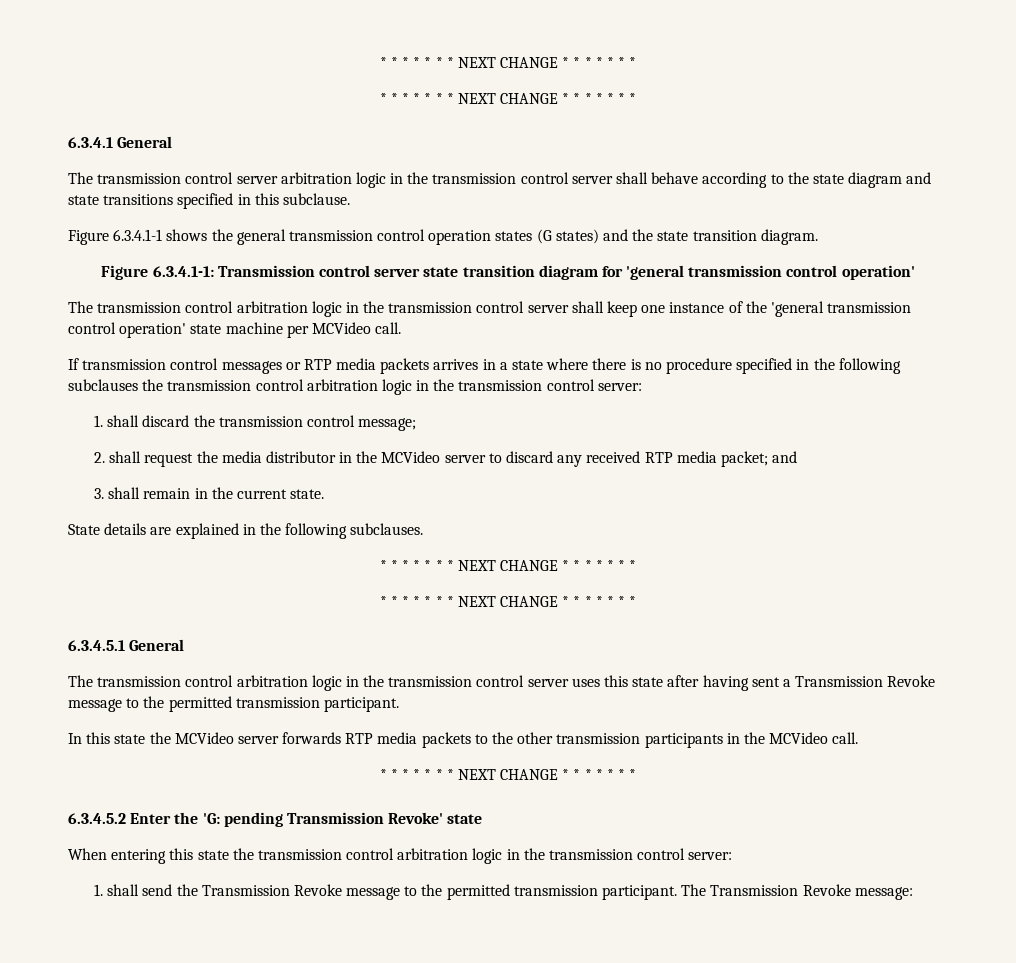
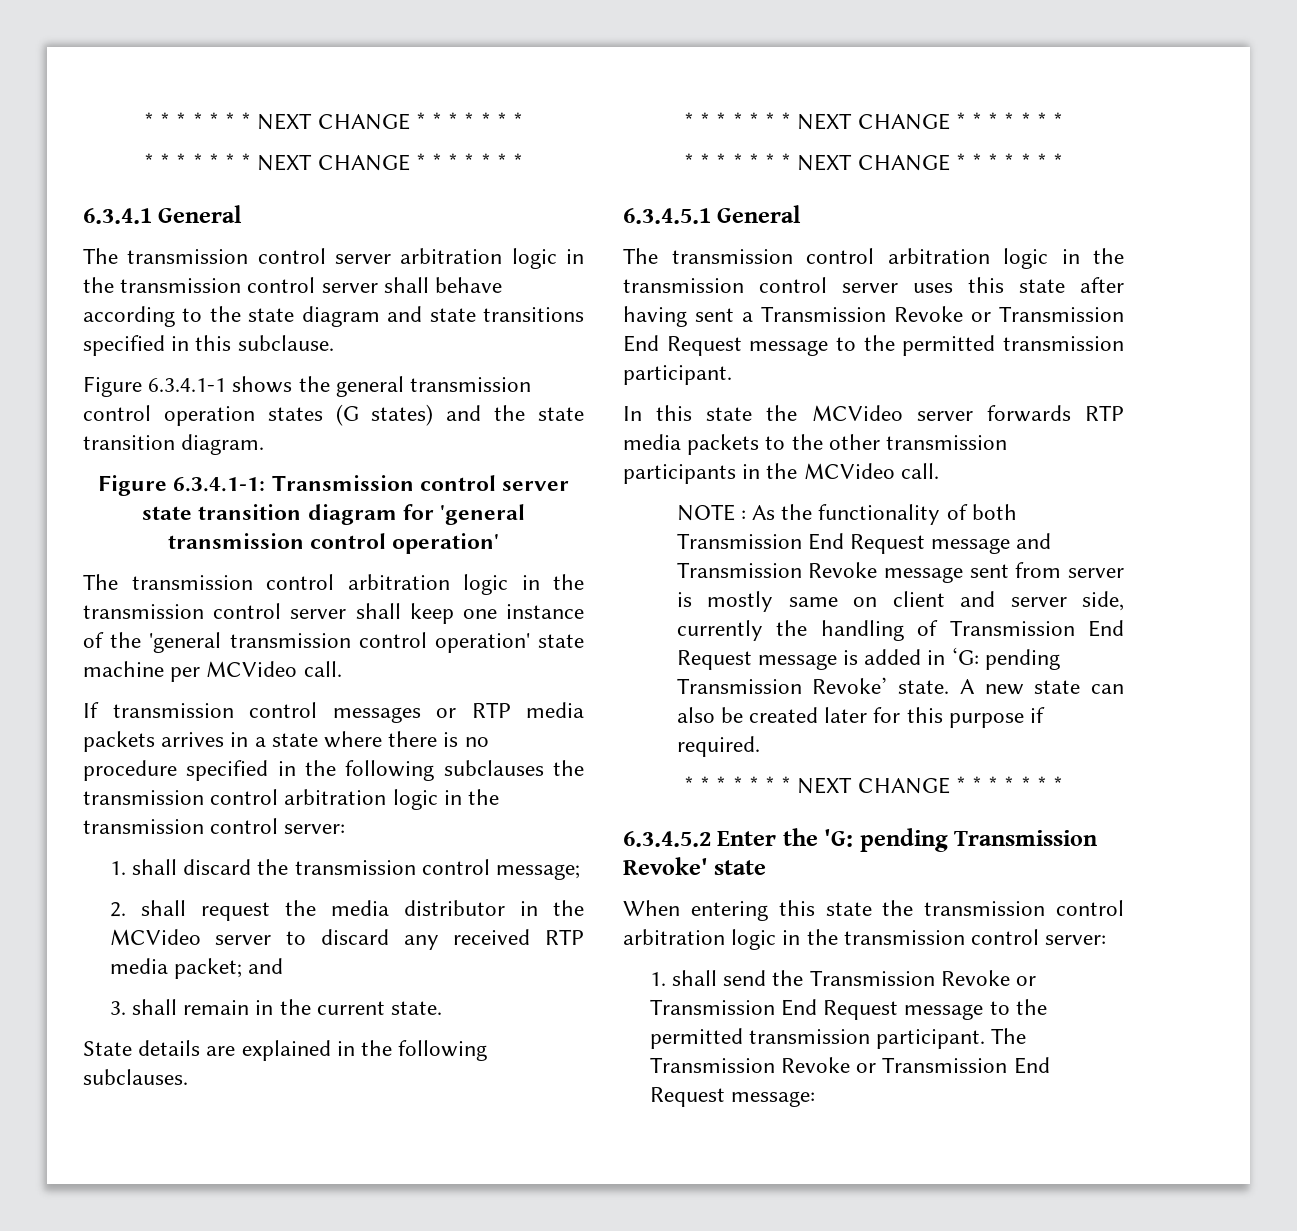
- The transmission control arbitration logic in the transmission control server uses this state after having sent a Transmission Revoke message to the permitted transmission participant.
+ The transmission control arbitration logic in the transmission control server uses this state after having sent a Transmission Revoke or Transmission End Request message to the permitted transmission participant.
+ NOTE : As the functionality of both Transmission End Request message and Transmission Revoke message sent from server is mostly same on client and server side, currently the handling of Transmission End Request message is added in ‘G: pending Transmission Revoke’ state. A new state can also be created later for this purpose if required.
- 1. shall send the Transmission Revoke message to the permitted transmission participant.
+ 1. shall send the Transmission Revoke or Transmission End Request message to the permitted transmission participant.
- The Transmission Revoke message:
+ The Transmission Revoke or Transmission End Request message:

